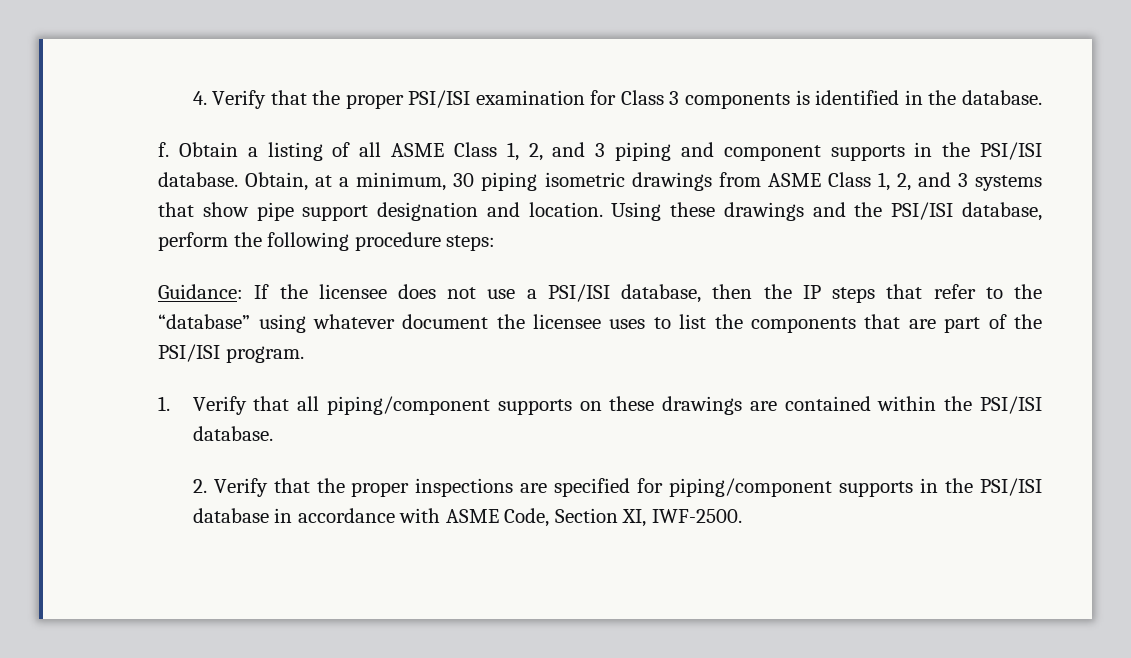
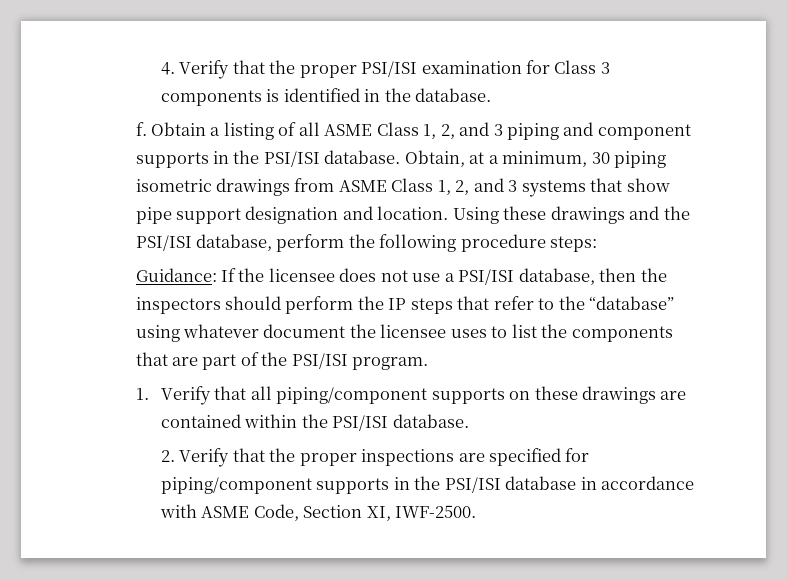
- Guidance: If the licensee does not use a PSI/ISI database, then the IP steps that refer to the “database” using whatever document the licensee uses to list the components that are part of the PSI/ISI program.
+ Guidance: If the licensee does not use a PSI/ISI database, then the inspectors should perform the IP steps that refer to the “database” using whatever document the licensee uses to list the components that are part of the PSI/ISI program.

